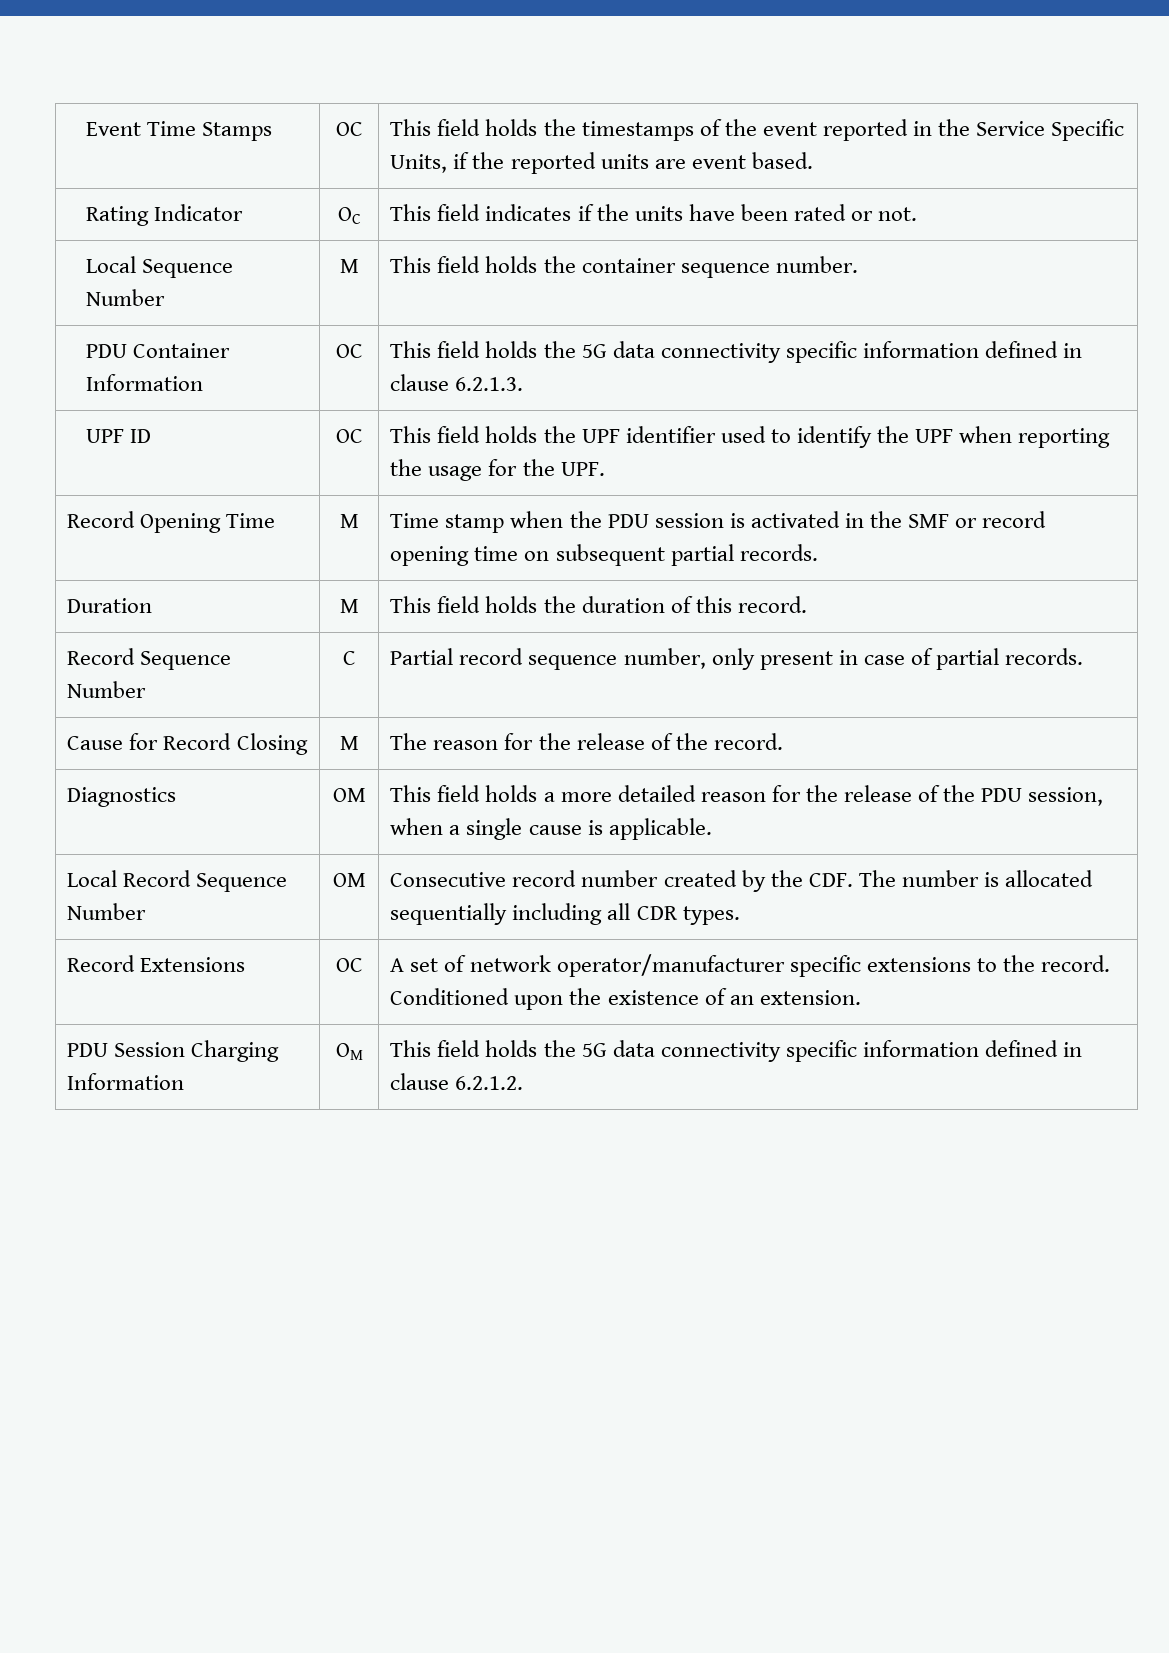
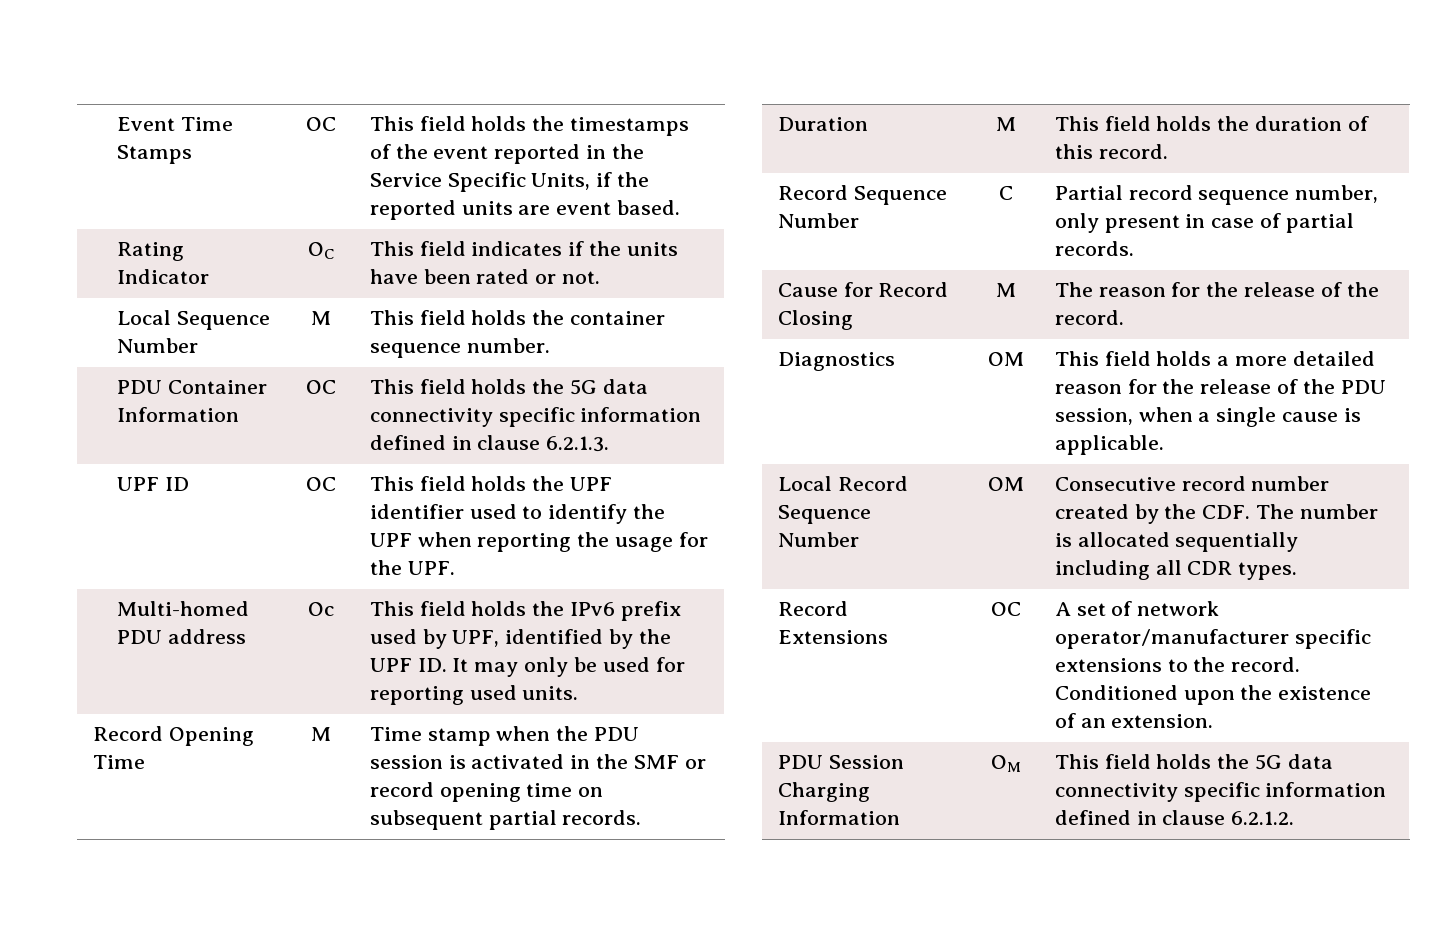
+ Multi-homed PDU address | Oc | This field holds the IPv6 prefix used by UPF, identified by the UPF ID. It may only be used for reporting used units.

